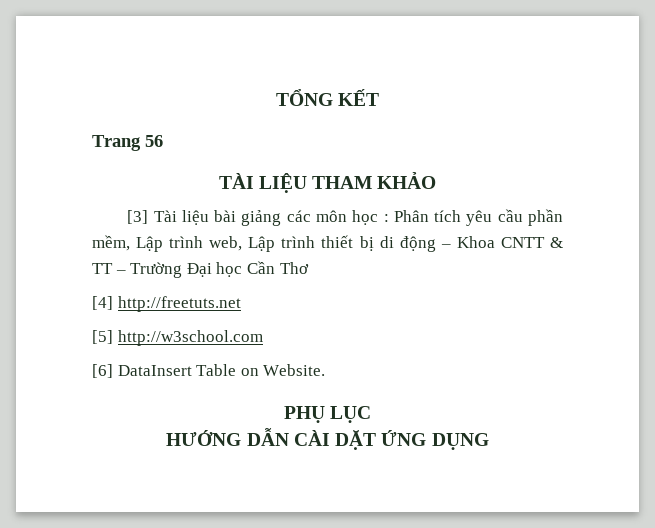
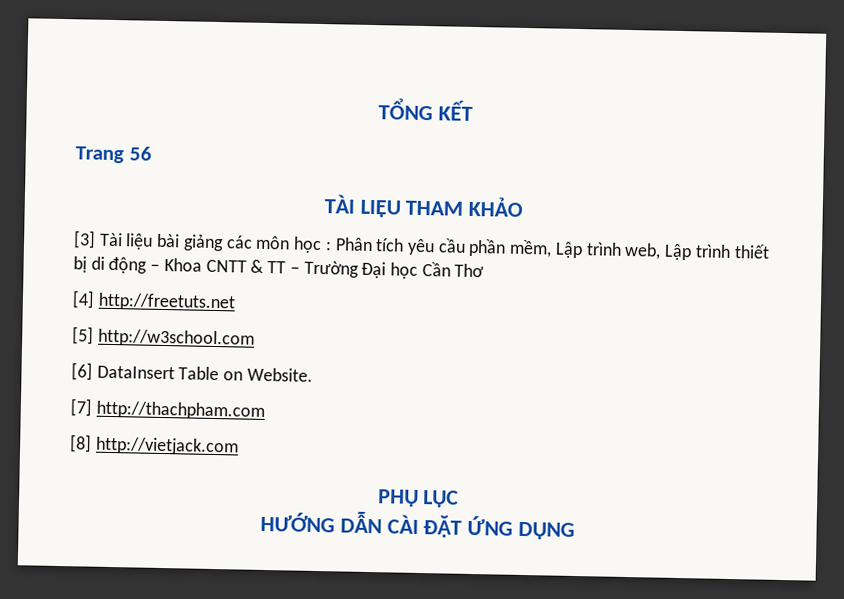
+ [7] http://thachpham.com
+ [8] http://vietjack.com
- HƯỚNG DẪN CÀI DẶT ỨNG DỤNG
+ HƯỚNG DẪN CÀI ĐẶT ỨNG DỤNG

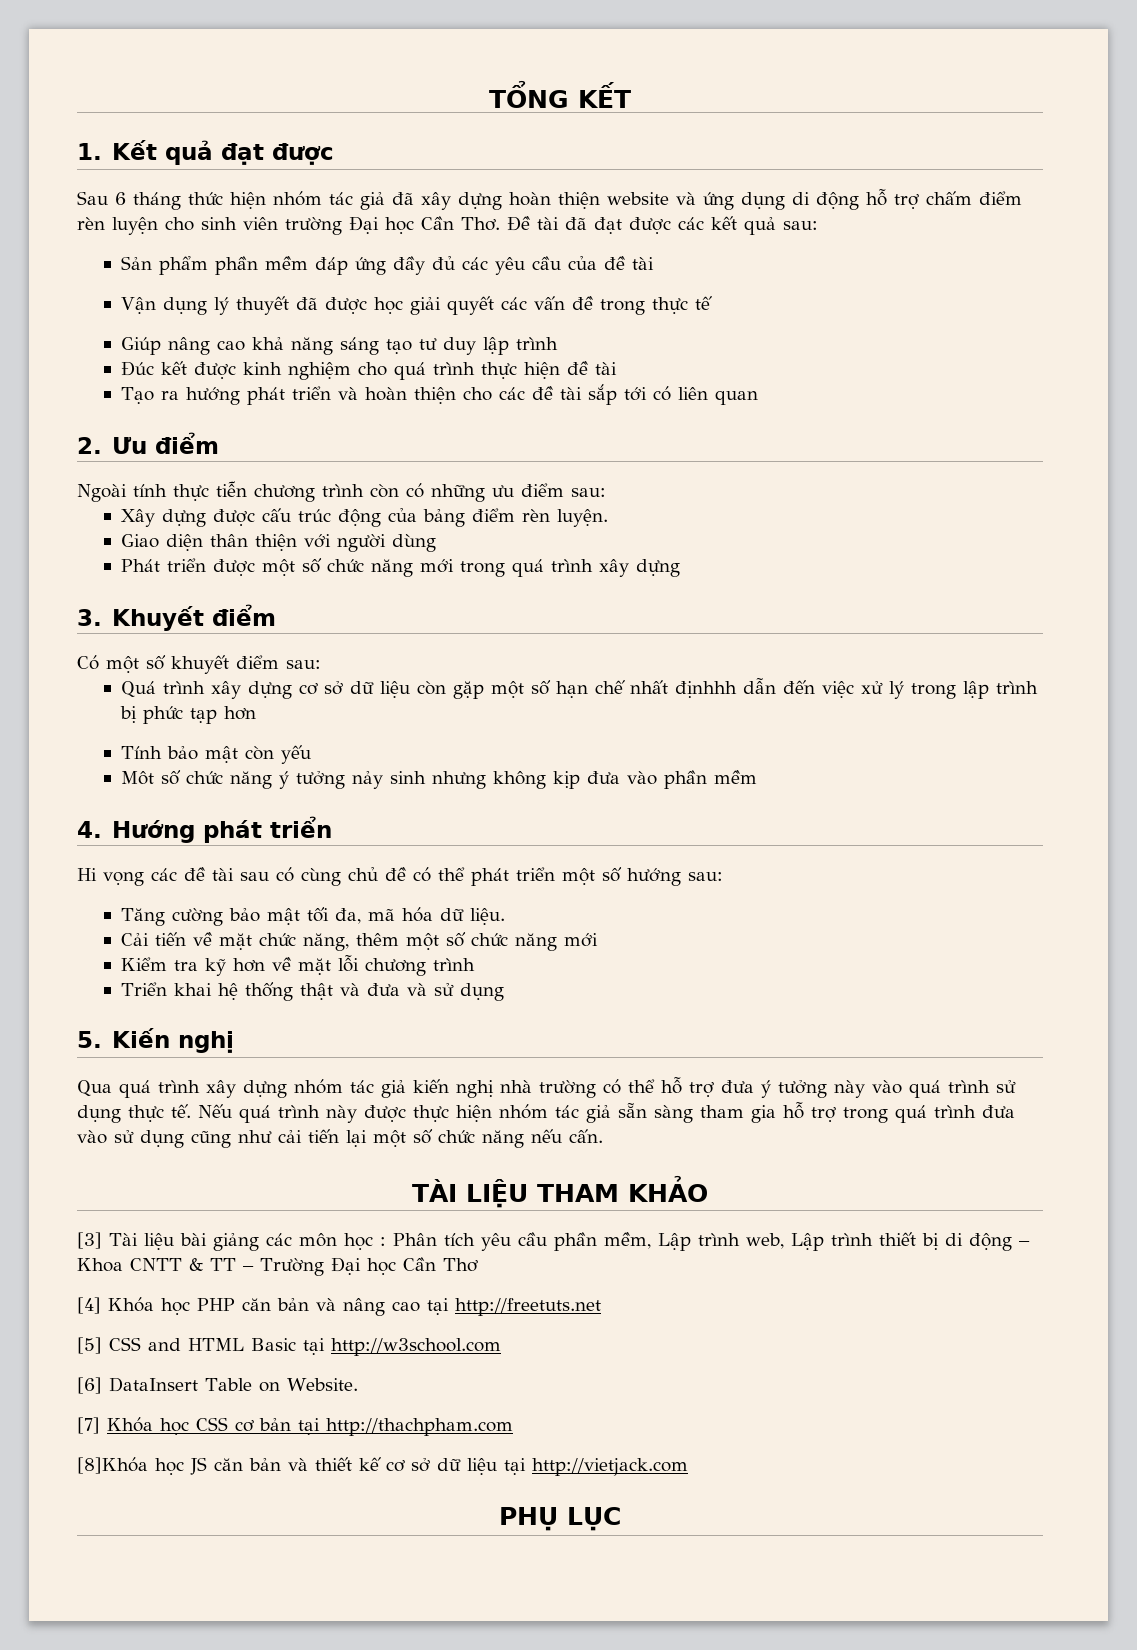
- Trang 56
+ 1. Kết quả đạt được
+ Sau 6 tháng thức hiện nhóm tác giả đã xây dựng hoàn thiện website và ứng dụng di động hỗ trợ chấm điểm rèn luyện cho sinh viên trường Đại học Cần Thơ. Đề tài đã đạt được các kết quả sau:
+ Sản phẩm phần mềm đáp ứng đầy đủ các yêu cầu của đề tài
+ Vận dụng lý thuyết đã được học giải quyết các vấn đề trong thực tế
+ Giúp nâng cao khả năng sáng tạo tư duy lập trình
+ Đúc kết được kinh nghiệm cho quá trình thực hiện đề tài
+ Tạo ra hướng phát triển và hoàn thiện cho các đề tài sắp tới có liên quan
+ 2. Ưu điểm
+ Ngoài tính thực tiễn chương trình còn có những ưu điểm sau:
+ Xây dựng được cấu trúc động của bảng điểm rèn luyện.
+ Giao diện thân thiện với người dùng
+ Phát triển được một số chức năng mới trong quá trình xây dựng
+ 3. Khuyết điểm
+ Có một số khuyết điểm sau:
+ Quá trình xây dựng cơ sở dữ liệu còn gặp một số hạn chế nhất địnhhh dẫn đến việc xử lý trong lập trình bị phức tạp hơn
+ Tính bảo mật còn yếu
+ Môt số chức năng ý tưởng nảy sinh nhưng không kịp đưa vào phần mềm
+ 4. Hướng phát triển
+ Hi vọng các đề tài sau có cùng chủ đề có thể phát triển một số hướng sau:
+ Tăng cường bảo mật tối đa, mã hóa dữ liệu.
+ Cải tiến về mặt chức năng, thêm một số chức năng mới
+ Kiểm tra kỹ hơn về mặt lỗi chương trình
+ Triển khai hệ thống thật và đưa và sử dụng
+ 5. Kiến nghị
+ Qua quá trình xây dựng nhóm tác giả kiến nghị nhà trường có thể hỗ trợ đưa ý tưởng này vào quá trình sử dụng thực tế. Nếu quá trình này được thực hiện nhóm tác giả sẵn sàng tham gia hỗ trợ trong quá trình đưa vào sử dụng cũng như cải tiến lại một số chức năng nếu cấn.
- [4] http://freetuts.net
- [5] http://w3school.com
+ [4] Khóa học PHP căn bản và nâng cao tại http://freetuts.net
+ [5] CSS and HTML Basic tại http://w3school.com
- [7] http://thachpham.com
- [8] http://vietjack.com
+ [7] Khóa học CSS cơ bản tại http://thachpham.com
+ [8]Khóa học JS căn bản và thiết kế cơ sở dữ liệu tại http://vietjack.com
  PHỤ LỤC
- HƯỚNG DẪN CÀI ĐẶT ỨNG DỤNG

